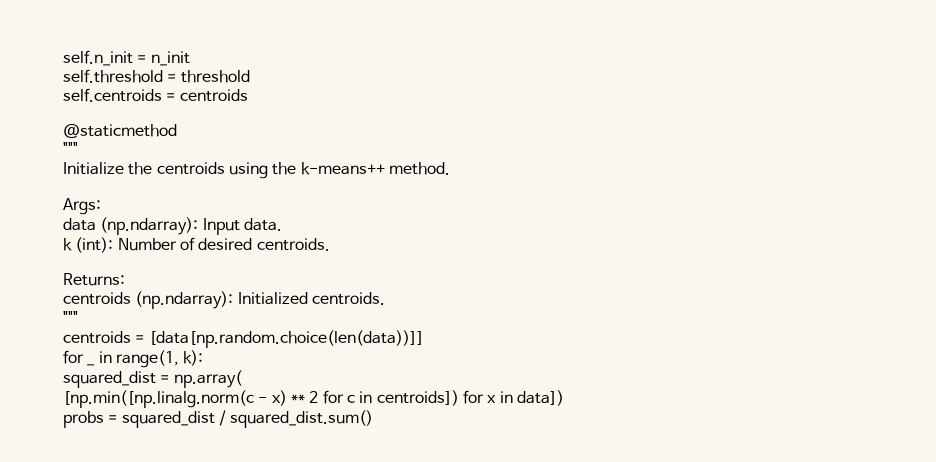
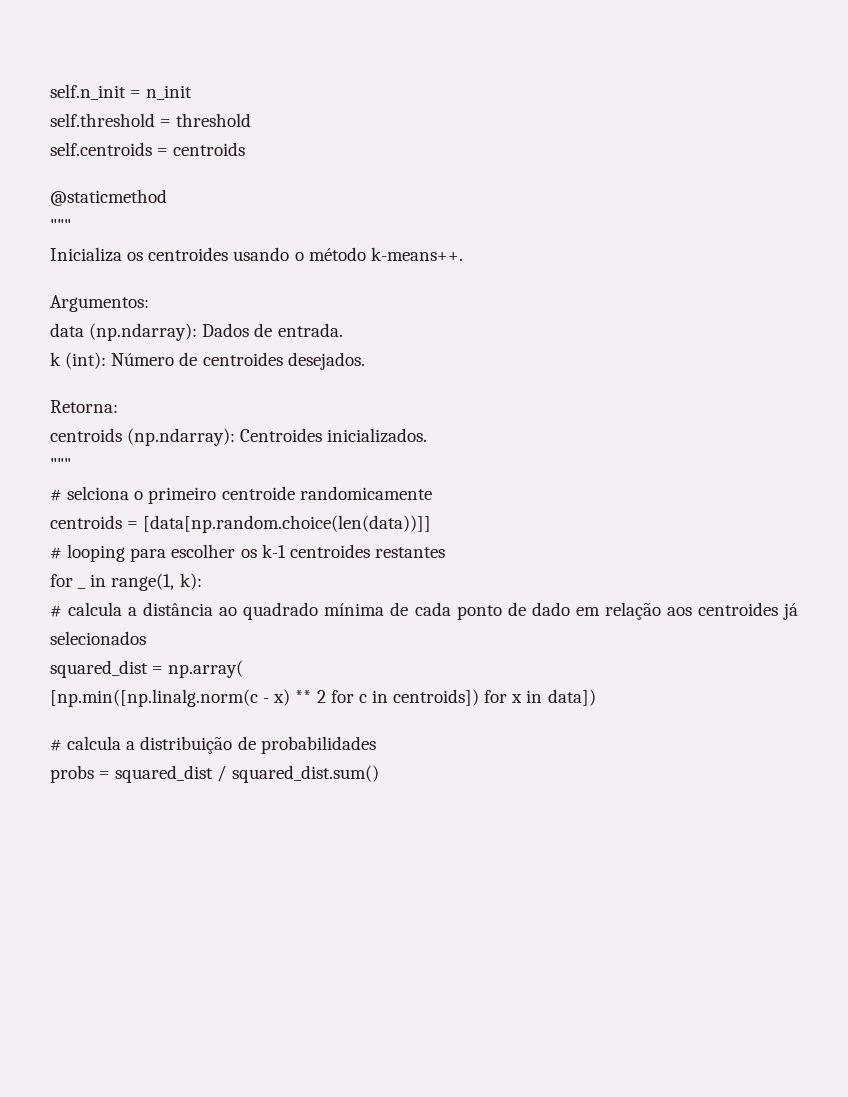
- Initialize the centroids using the k-means++ method.
- Args:
+ Inicializa os centroides usando o método k-means++.
+ Argumentos:
- data (np.ndarray): Input data.
+ data (np.ndarray): Dados de entrada.
- k (int): Number of desired centroids.
- Returns:
+ k (int): Número de centroides desejados.
+ Retorna:
- centroids (np.ndarray): Initialized centroids.
+ centroids (np.ndarray): Centroides inicializados.
  """
+ # selciona o primeiro centroide randomicamente
  centroids = [data[np.random.choice(len(data))]]
+ # looping para escolher os k-1 centroides restantes
+ # calcula a distância ao quadrado mínima de cada ponto de dado em relação aos centroides já selecionados
+ # calcula a distribuição de probabilidades

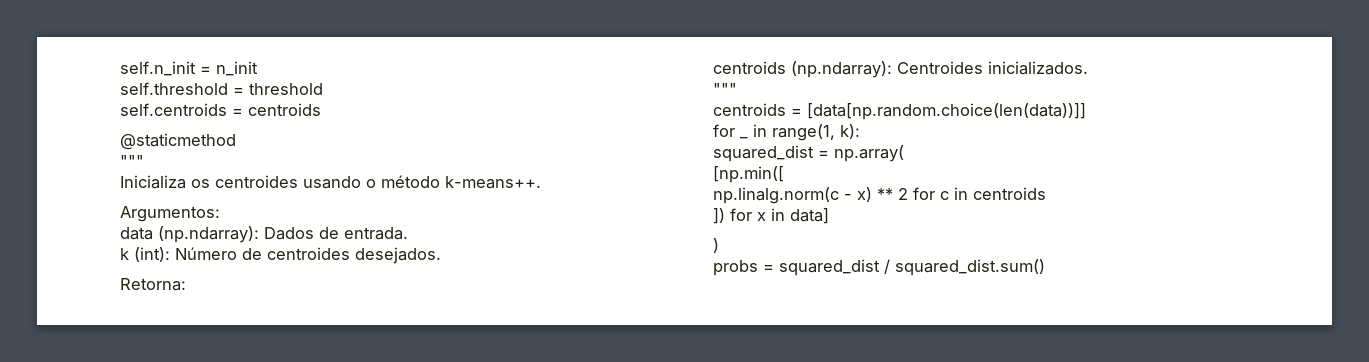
- # selciona o primeiro centroide randomicamente
  centroids = [data[np.random.choice(len(data))]]
- # looping para escolher os k-1 centroides restantes
- # calcula a distância ao quadrado mínima de cada ponto de dado em relação aos centroides já selecionados
- [np.min([np.linalg.norm(c - x) ** 2 for c in centroids]) for x in data])
- # calcula a distribuição de probabilidades
+ [np.min([
+ np.linalg.norm(c - x) ** 2 for c in centroids
+ ]) for x in data]
+ )

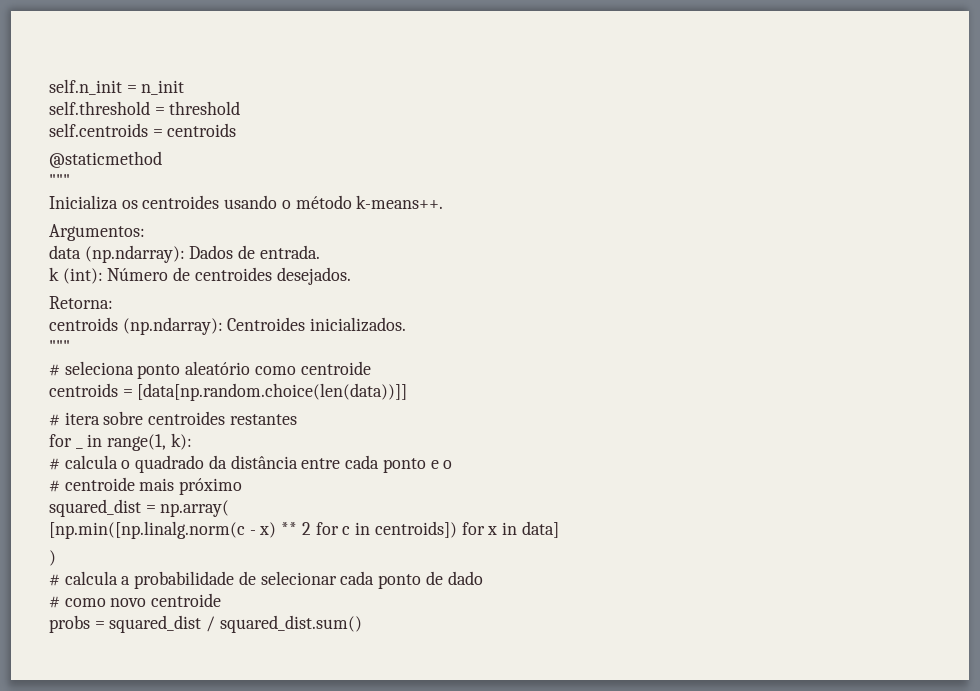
+ # seleciona ponto aleatório como centroide
  centroids = [data[np.random.choice(len(data))]]
+ # itera sobre centroides restantes
+ # calcula o quadrado da distância entre cada ponto e o
+ # centroide mais próximo
- [np.min([
- np.linalg.norm(c - x) ** 2 for c in centroids
- ]) for x in data]
+ [np.min([np.linalg.norm(c - x) ** 2 for c in centroids]) for x in data]
+ # calcula a probabilidade de selecionar cada ponto de dado
+ # como novo centroide

